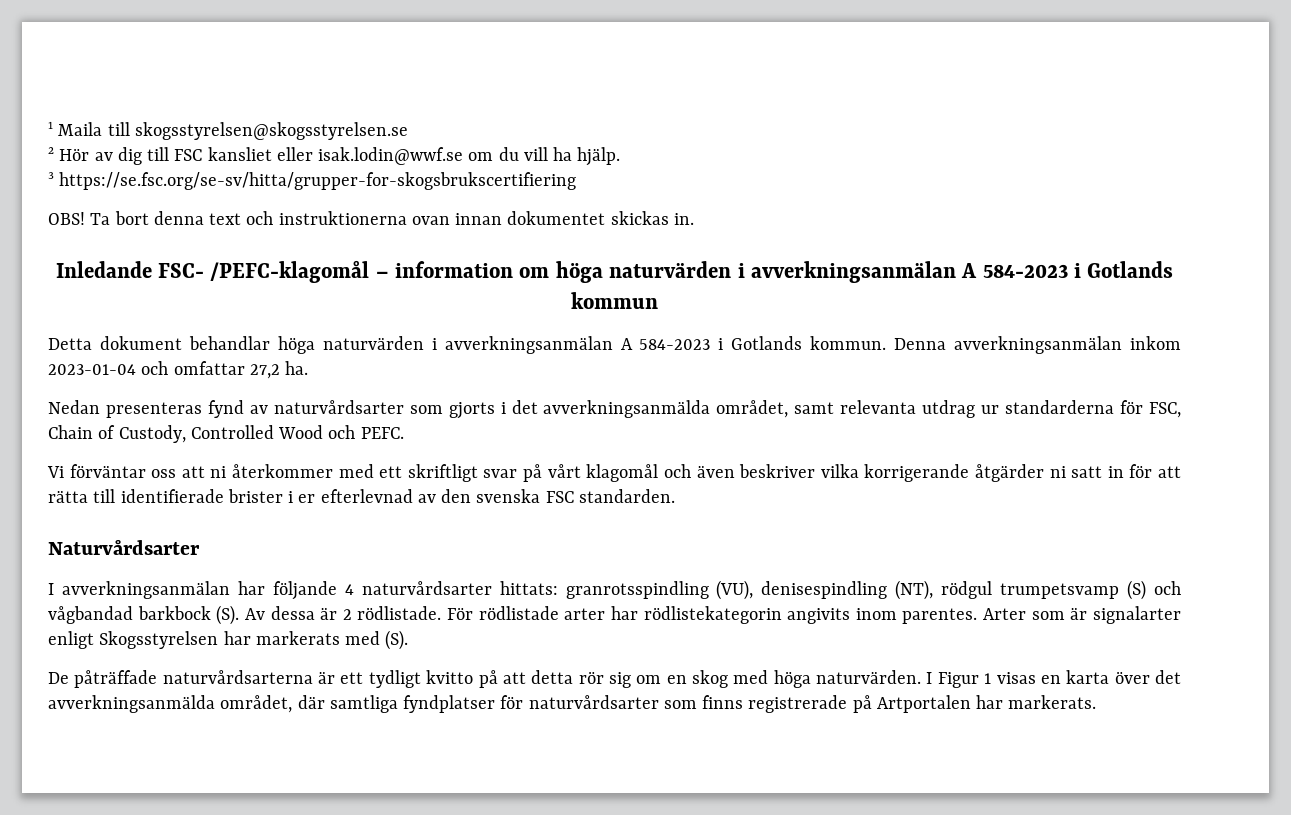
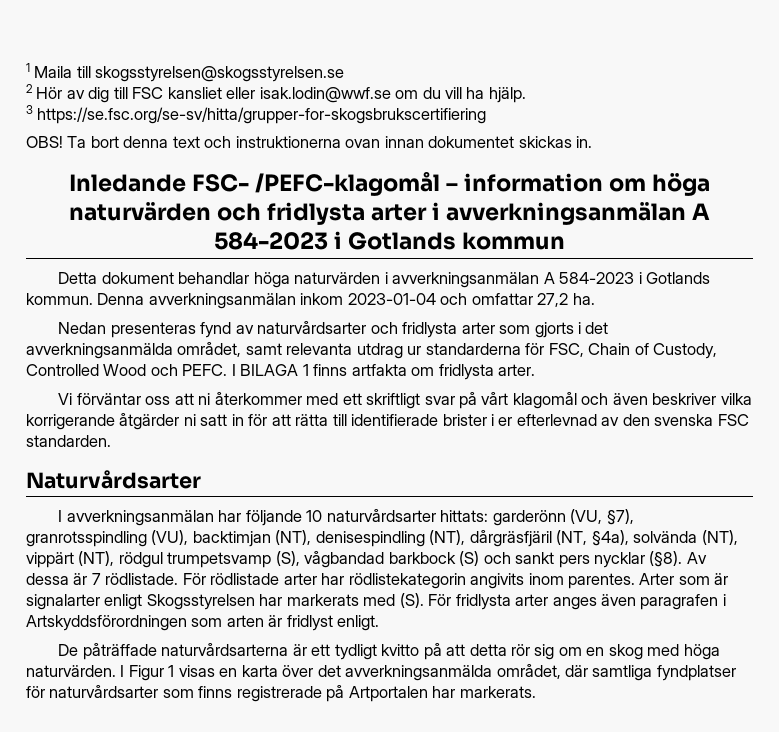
- Inledande FSC- /PEFC-klagomål – information om höga naturvärden i avverkningsanmälan A 584-2023 i Gotlands kommun
+ Inledande FSC- /PEFC-klagomål – information om höga naturvärden och fridlysta arter i avverkningsanmälan A 584-2023 i Gotlands kommun
- Nedan presenteras fynd av naturvårdsarter som gjorts i det avverkningsanmälda området, samt relevanta utdrag ur standarderna för FSC, Chain of Custody, Controlled Wood och PEFC.
+ Nedan presenteras fynd av naturvårdsarter och fridlysta arter som gjorts i det avverkningsanmälda området, samt relevanta utdrag ur standarderna för FSC, Chain of Custody, Controlled Wood och PEFC. I BILAGA 1 finns artfakta om fridlysta arter.
- I avverkningsanmälan har följande 4 naturvårdsarter hittats: granrotsspindling (VU), denisespindling (NT), rödgul trumpetsvamp (S) och vågbandad barkbock (S). Av dessa är 2 rödlistade.
+ I avverkningsanmälan har följande 10 naturvårdsarter hittats: garderönn (VU, §7), granrotsspindling (VU), backtimjan (NT), denisespindling (NT), dårgräsfjäril (NT, §4a), solvända (NT), vippärt (NT), rödgul trumpetsvamp (S), vågbandad barkbock (S) och sankt pers nycklar (§8). Av dessa är 7 rödlistade.
- Arter som är signalarter enligt Skogsstyrelsen har markerats med (S).
+ Arter som är signalarter enligt Skogsstyrelsen har markerats med (S). För fridlysta arter anges även paragrafen i Artskyddsförordningen som arten är fridlyst enligt.

